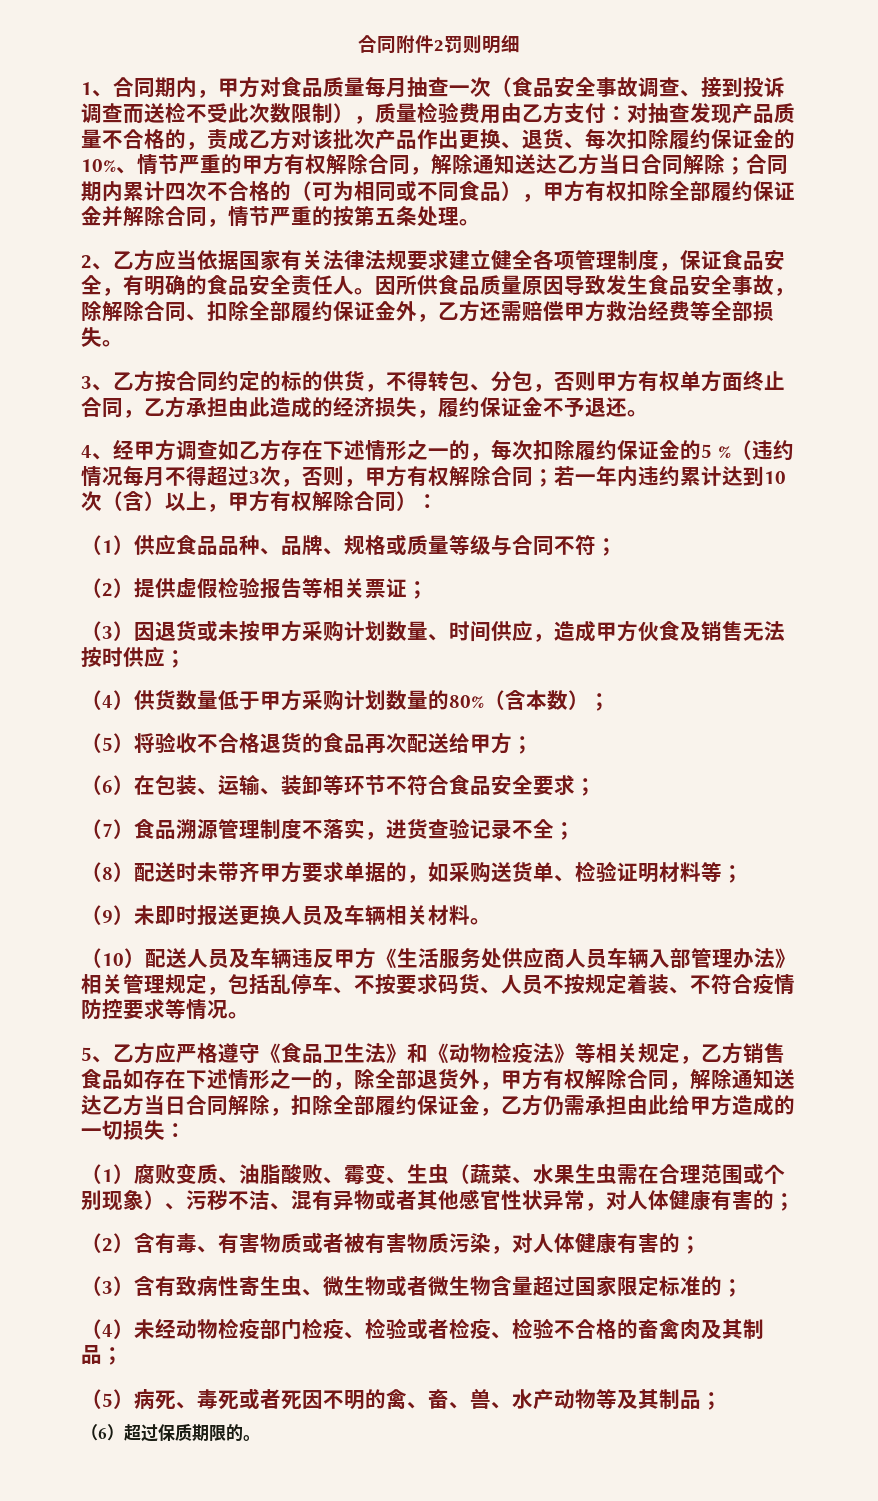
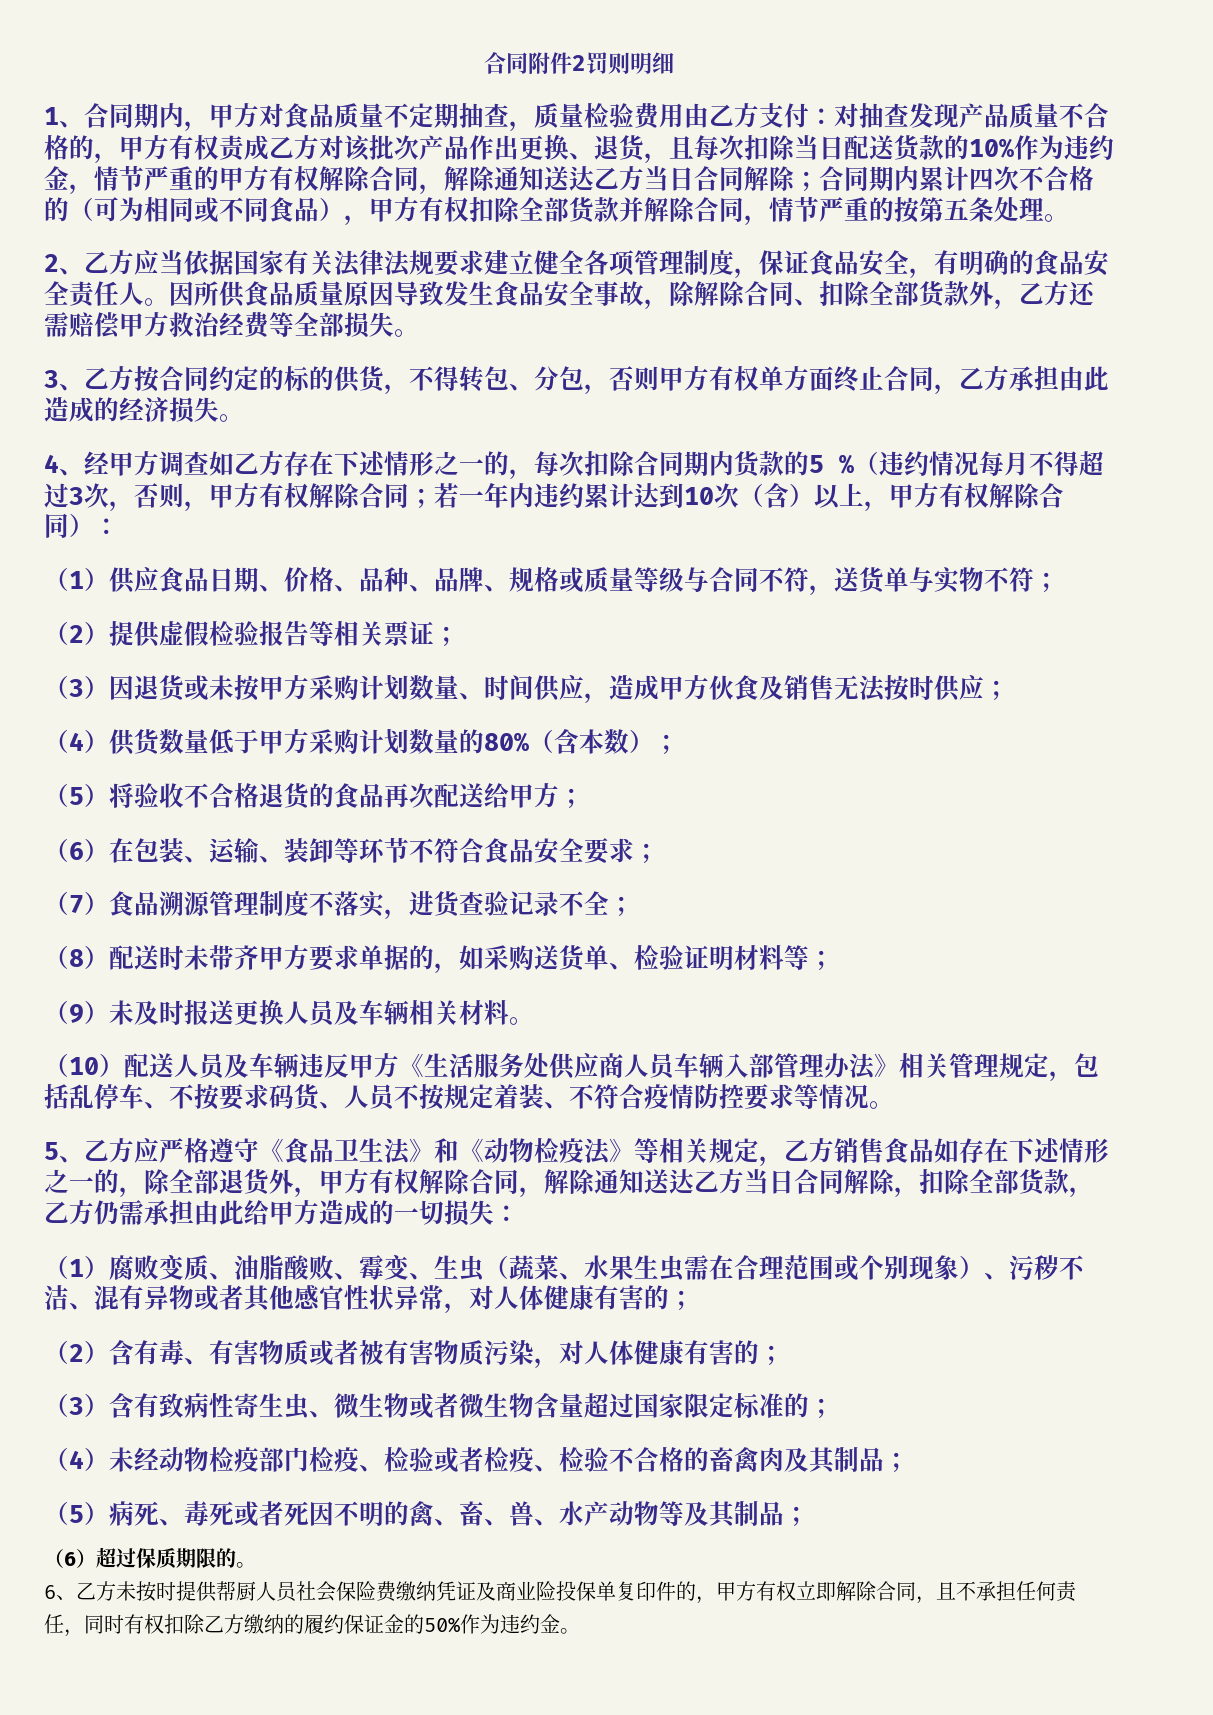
- 1、合同期内，甲方对食品质量每月抽查一次（食品安全事故调查、接到投诉调查而送检不受此次数限制），质量检验费用由乙方支付：
+ 1、合同期内，甲方对食品质量不定期抽查，质量检验费用由乙方支付：
- 对抽查发现产品质量不合格的，责成乙方对该批次产品作出更换、退货、每次扣除履约保证金的10%、情节严重的甲方有权解除合同，解除通知送达乙方当日合同解除；
+ 对抽查发现产品质量不合格的，甲方有权责成乙方对该批次产品作出更换、退货，且每次扣除当日配送货款的10%作为违约金，情节严重的甲方有权解除合同，解除通知送达乙方当日合同解除；
- 合同期内累计四次不合格的（可为相同或不同食品），甲方有权扣除全部履约保证金并解除合同，情节严重的按第五条处理。
+ 合同期内累计四次不合格的（可为相同或不同食品），甲方有权扣除全部货款并解除合同，情节严重的按第五条处理。
- 因所供食品质量原因导致发生食品安全事故，除解除合同、扣除全部履约保证金外，乙方还需赔偿甲方救治经费等全部损失。
+ 因所供食品质量原因导致发生食品安全事故，除解除合同、扣除全部货款外，乙方还需赔偿甲方救治经费等全部损失。
- 3、乙方按合同约定的标的供货，不得转包、分包，否则甲方有权单方面终止合同，乙方承担由此造成的经济损失，履约保证金不予退还。
+ 3、乙方按合同约定的标的供货，不得转包、分包，否则甲方有权单方面终止合同，乙方承担由此造成的经济损失。
- 4、经甲方调查如乙方存在下述情形之一的，每次扣除履约保证金的5 %（违约情况每月不得超过3次，否则，甲方有权解除合同；若一年内违约累计达到10次（含）以上，甲方有权解除合同）：
+ 4、经甲方调查如乙方存在下述情形之一的，每次扣除合同期内货款的5 %（违约情况每月不得超过3次，否则，甲方有权解除合同；若一年内违约累计达到10次（含）以上，甲方有权解除合同）：
- （1）供应食品品种、品牌、规格或质量等级与合同不符；
+ （1）供应食品日期、价格、品种、品牌、规格或质量等级与合同不符，送货单与实物不符；
- （9）未即时报送更换人员及车辆相关材料。
+ （9）未及时报送更换人员及车辆相关材料。
- 5、乙方应严格遵守《食品卫生法》和《动物检疫法》等相关规定，乙方销售食品如存在下述情形之一的，除全部退货外，甲方有权解除合同，解除通知送达乙方当日合同解除，扣除全部履约保证金，乙方仍需承担由此给甲方造成的一切损失：
+ 5、乙方应严格遵守《食品卫生法》和《动物检疫法》等相关规定，乙方销售食品如存在下述情形之一的，除全部退货外，甲方有权解除合同，解除通知送达乙方当日合同解除，扣除全部货款，乙方仍需承担由此给甲方造成的一切损失：
+ 6、乙方未按时提供帮厨人员社会保险费缴纳凭证及商业险投保单复印件的，甲方有权立即解除合同，且不承担任何责任，同时有权扣除乙方缴纳的履约保证金的50%作为违约金。

